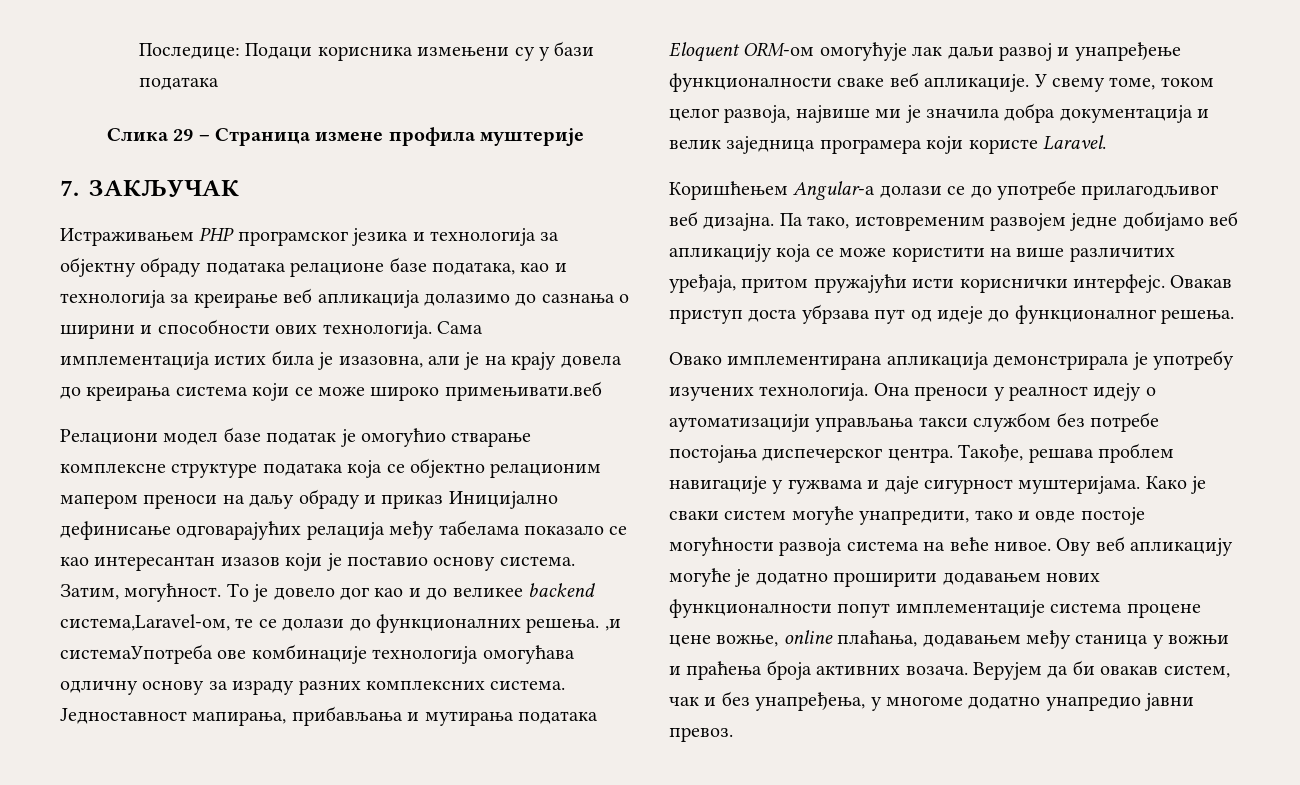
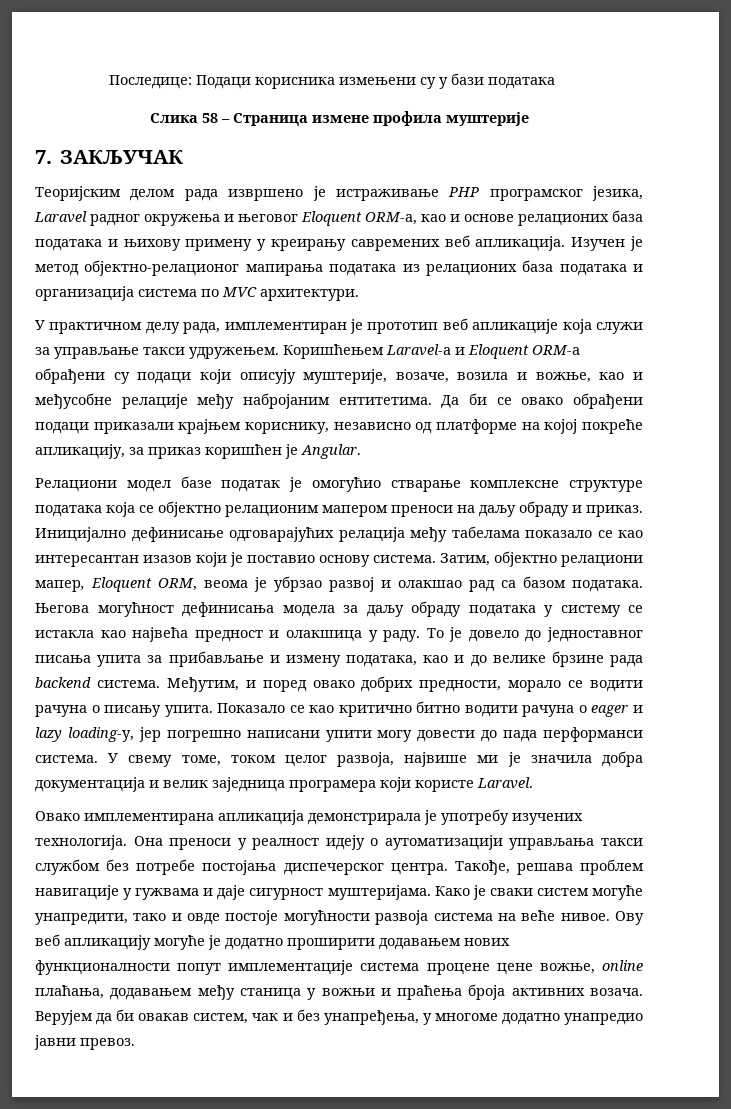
- Слика 29 – Страница измене профила муштерије
+ Слика 58 – Страница измене профила муштерије
- Истраживањем PHP програмског језика и технологија за објектну обраду података релационе базе података, као и технологија за креирање веб апликација долазимо до сазнања о ширини и способности ових технологија. Сама имплементација истих била је изазовна, али је на крају довела до креирања система који се може широко примењивати.веб
+ Теоријским делом рада извршено је истраживање PHP програмског језика, Laravel радног окружења и његовог Eloquent ORM-а, као и основе релационих база података и њихову примену у креирању савремених веб апликација. Изучен је метод објектно-релационог мапирања података из релационих база података и организација система по MVC архитектури.
+ У практичном делу рада, имплементиран је прототип веб апликације која служи за управљање такси удружењем. Коришћењем Laravel-а и Eloquent ORM-а обрађени су подаци који описују муштерије, возаче, возила и вожње, као и међусобне релације међу набројаним ентитетима. Да би се овако обрађени подаци приказали крајњем кориснику, независно од платформе на којој покреће апликацију, за приказ коришћен је Angular.
- Релациони модел базе податак је омогућио стварање комплексне структуре података која се објектно релационим мапером преноси на даљу обраду и приказ Иницијално дефинисање одговарајућих релација међу табелама показало се као интересантан изазов који је поставио основу система.
+ Релациони модел базе податак је омогућио стварање комплексне структуре података која се објектно релационим мапером преноси на даљу обраду и приказ. Иницијално дефинисање одговарајућих релација међу табелама показало се као интересантан изазов који је поставио основу система.
- Затим, могућност. То је довело дог као и до великее backend система,Laravel-ом, те се долази до функционалних решења. ,и системаУпотреба ове комбинације технологија омогућава одличну основу за израду разних комплексних система. Једноставност мапирања, прибављања и мутирања података Eloquent ORM-ом омогућује лак даљи развој и унапређење функционалности сваке веб апликације.
+ Затим, објектно релациони мапер, Eloquent ORM, веома је убрзао развој и олакшао рад са базом података. Његова могућност дефинисања модела за даљу обраду података у систему се истакла као највећа предност и олакшица у раду. То је довело до једноставног писања упита за прибављање и измену података, као и до велике брзине рада backend система. Међутим, и поред овако добрих предности, морало се водити рачуна о писању упита. Показало се као критично битно водити рачуна о eager и lazy loading-у, јер погрешно написани упити могу довести до пада перформанси система.
- Коришћењем Angular-а долази се до употребе прилагодљивог веб дизајна. Па тако, истовременим развојем једне добијамо веб апликацију која се може користити на више различитих уређаја, притом пружајући исти кориснички интерфејс. Овакав приступ доста убрзава пут од идеје до функционалног решења.

